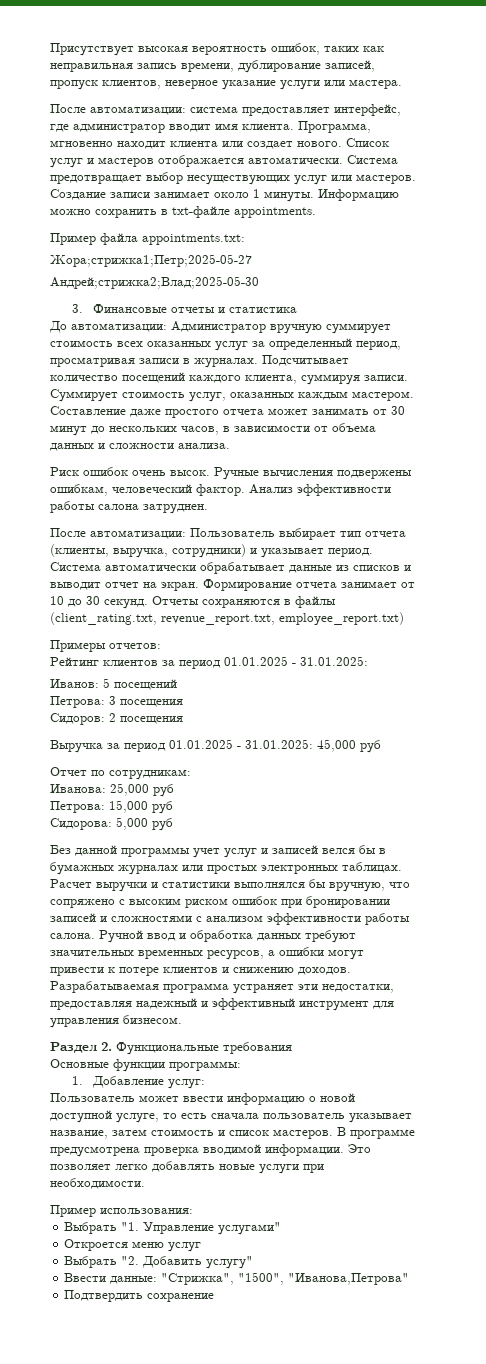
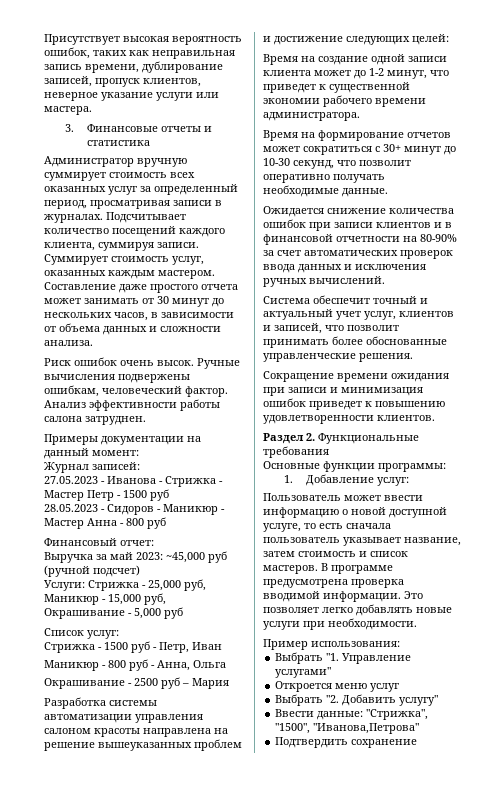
- После автоматизации: система предоставляет интерфейс, где администратор вводит имя клиента. Программа, мгновенно находит клиента или создает нового. Список услуг и мастеров отображается автоматически. Система предотвращает выбор несуществующих услуг или мастеров. Создание записи занимает около 1 минуты. Информацию можно сохранить в txt-файле appointments.
- Пример файла appointments.txt:
- Жора;стрижка1;Петр;2025-05-27
- Андрей;стрижка2;Влад;2025-05-30
- До автоматизации: Администратор вручную суммирует стоимость всех оказанных услуг за определенный период, просматривая записи в журналах.
+ Администратор вручную суммирует стоимость всех оказанных услуг за определенный период, просматривая записи в журналах.
- После автоматизации: Пользователь выбирает тип отчета (клиенты, выручка, сотрудники) и указывает период. Система автоматически обрабатывает данные из списков и выводит отчет на экран. Формирование отчета занимает от 10 до 30 секунд. Отчеты сохраняются в файлы (client_rating.txt, revenue_report.txt, employee_report.txt)
- Примеры отчетов:
- Рейтинг клиентов за период 01.01.2025 - 31.01.2025:
- Иванов: 5 посещений
- Петрова: 3 посещения
- Сидоров: 2 посещения
- Выручка за период 01.01.2025 - 31.01.2025: 45,000 руб
- Отчет по сотрудникам:
- Иванова: 25,000 руб
- Петрова: 15,000 руб
- Сидорова: 5,000 руб
- Без данной программы учет услуг и записей велся бы в бумажных журналах или простых электронных таблицах. Расчет выручки и статистики выполнялся бы вручную, что сопряжено с высоким риском ошибок при бронировании записей и сложностями с анализом эффективности работы салона. Ручной ввод и обработка данных требуют значительных временных ресурсов, а ошибки могут привести к потере клиентов и снижению доходов. Разрабатываемая программа устраняет эти недостатки, предоставляя надежный и эффективный инструмент для управления бизнесом.
+ Примеры документации на данный момент:
+ Журнал записей:
+ 27.05.2023 - Иванова - Стрижка - Мастер Петр - 1500 руб
+ 28.05.2023 - Сидоров - Маникюр - Мастер Анна - 800 руб
+ Финансовый отчет:
+ Выручка за май 2023: ~45,000 руб (ручной подсчет)
+ Услуги: Стрижка - 25,000 руб, Маникюр - 15,000 руб, Окрашивание - 5,000 руб
+ Список услуг:
+ Стрижка - 1500 руб - Петр, Иван
+ Маникюр - 800 руб - Анна, Ольга
+ Окрашивание - 2500 руб – Мария
+ Разработка системы автоматизации управления салоном красоты направлена на решение вышеуказанных проблем и достижение следующих целей:
+ Время на создание одной записи клиента может до 1-2 минут, что приведет к существенной экономии рабочего времени администратора.
+ Время на формирование отчетов может сократиться с 30+ минут до 10-30 секунд, что позволит оперативно получать необходимые данные.
+ Ожидается снижение количества ошибок при записи клиентов и в финансовой отчетности на 80-90% за счет автоматических проверок ввода данных и исключения ручных вычислений.
+ Система обеспечит точный и актуальный учет услуг, клиентов и записей, что позволит принимать более обоснованные управленческие решения.
+ Сокращение времени ожидания при записи и минимизация ошибок приведет к повышению удовлетворенности клиентов.

